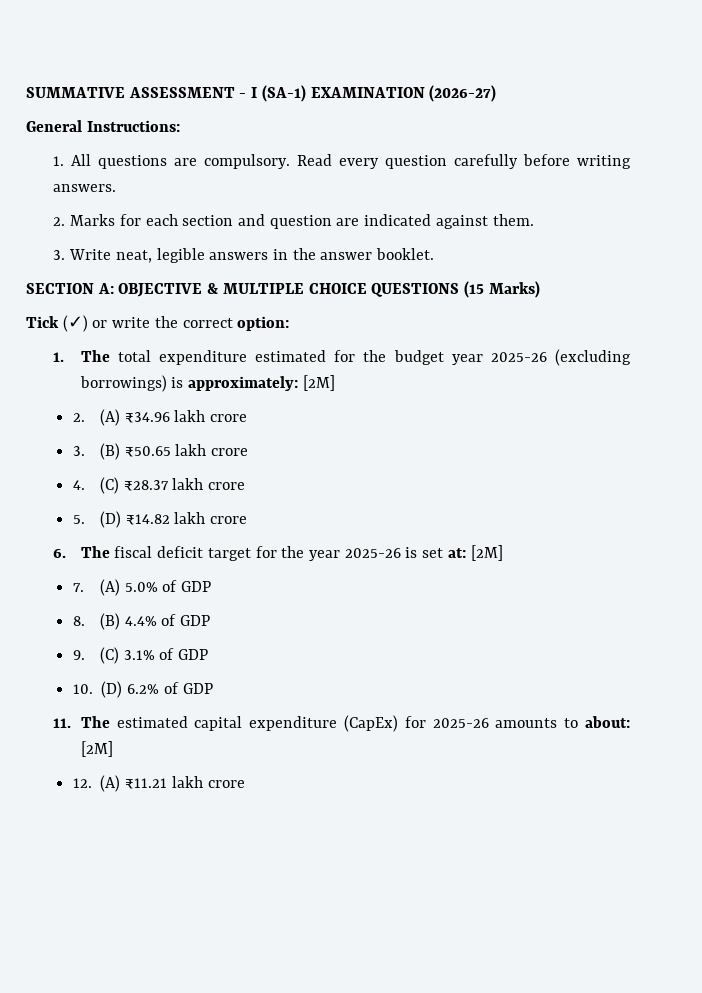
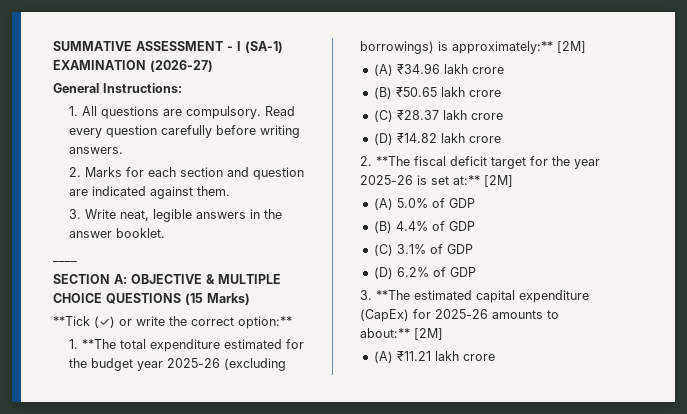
+ ____
- Tick (✓) or write the correct option:
- 1. The total expenditure estimated for the budget year 2025-26 (excluding borrowings) is approximately: [2M]
- 2. (A) ₹34.96 lakh crore
+ **Tick (✓) or write the correct option:**
+ 1. **The total expenditure estimated for the budget year 2025-26 (excluding borrowings) is approximately:** [2M]
+ (A) ₹34.96 lakh crore
- 3. (B) ₹50.65 lakh crore
+ (B) ₹50.65 lakh crore
- 4. (C) ₹28.37 lakh crore
+ (C) ₹28.37 lakh crore
- 5. (D) ₹14.82 lakh crore
+ (D) ₹14.82 lakh crore
- 6. The fiscal deficit target for the year 2025-26 is set at: [2M]
- 7. (A) 5.0% of GDP
+ 2. **The fiscal deficit target for the year 2025-26 is set at:** [2M]
+ (A) 5.0% of GDP
- 8. (B) 4.4% of GDP
+ (B) 4.4% of GDP
- 9. (C) 3.1% of GDP
+ (C) 3.1% of GDP
- 10. (D) 6.2% of GDP
+ (D) 6.2% of GDP
- 11. The estimated capital expenditure (CapEx) for 2025-26 amounts to about: [2M]
- 12. (A) ₹11.21 lakh crore
+ 3. **The estimated capital expenditure (CapEx) for 2025-26 amounts to about:** [2M]
+ (A) ₹11.21 lakh crore

